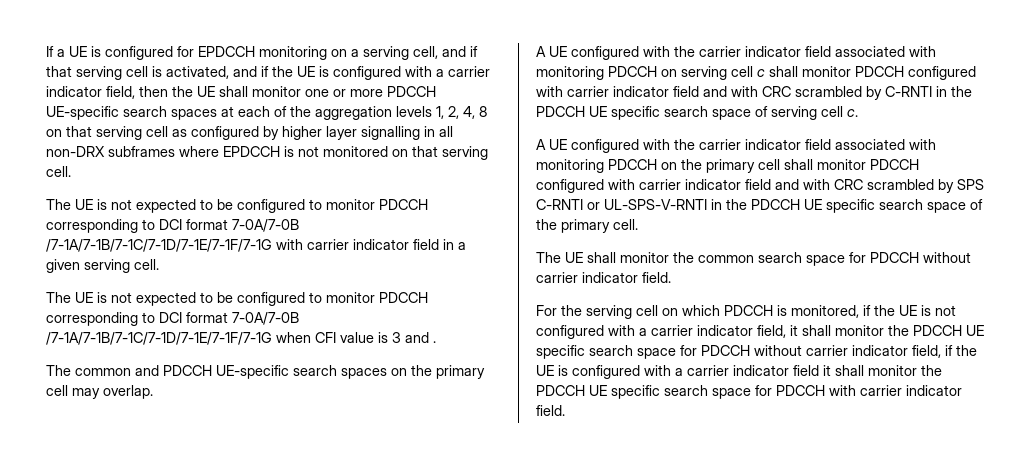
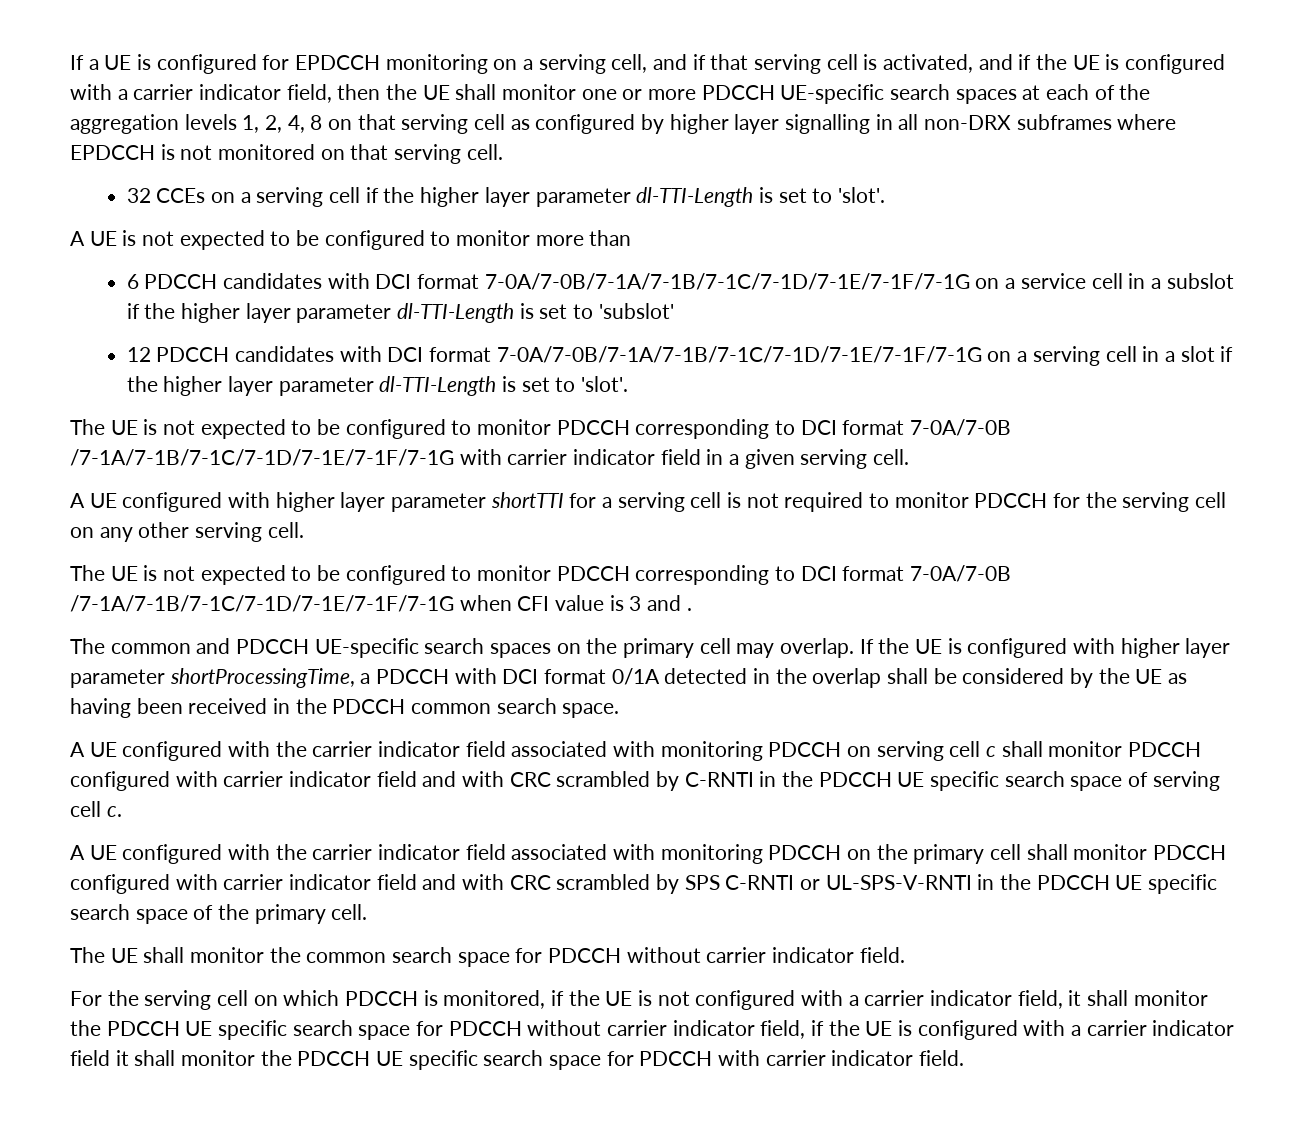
+ 32 CCEs on a serving cell if the higher layer parameter dl-TTI-Length is set to 'slot'.
+ A UE is not expected to be configured to monitor more than
+ 6 PDCCH candidates with DCI format 7-0A/7-0B/7-1A/7-1B/7-1C/7-1D/7-1E/7-1F/7-1G on a service cell in a subslot if the higher layer parameter dl-TTI-Length is set to 'subslot'
+ 12 PDCCH candidates with DCI format 7-0A/7-0B/7-1A/7-1B/7-1C/7-1D/7-1E/7-1F/7-1G on a serving cell in a slot if the higher layer parameter dl-TTI-Length is set to 'slot'.
+ A UE configured with higher layer parameter shortTTI for a serving cell is not required to monitor PDCCH for the serving cell on any other serving cell.
+ If the UE is configured with higher layer parameter shortProcessingTime, a PDCCH with DCI format 0/1A detected in the overlap shall be considered by the UE as having been received in the PDCCH common search space.

